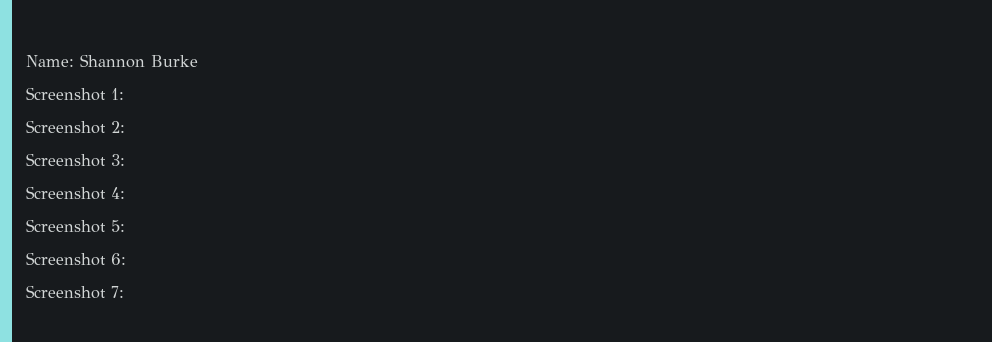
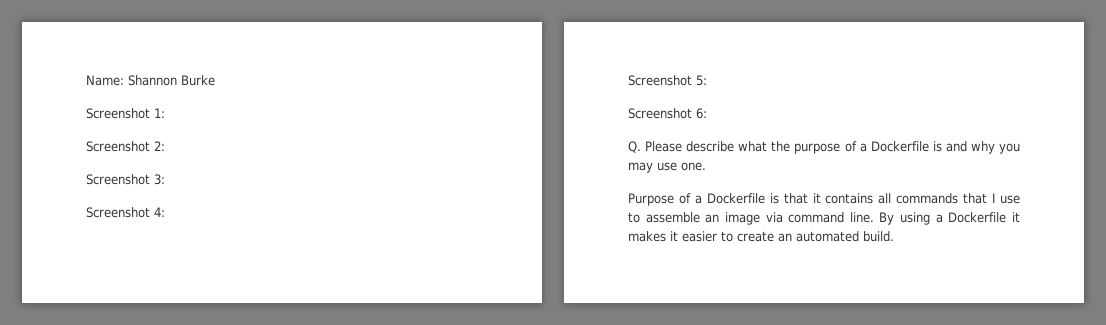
- Screenshot 7:
+ Q. Please describe what the purpose of a Dockerfile is and why you may use one.
+ Purpose of a Dockerfile is that it contains all commands that I use to assemble an image via command line. By using a Dockerfile it makes it easier to create an automated build.

